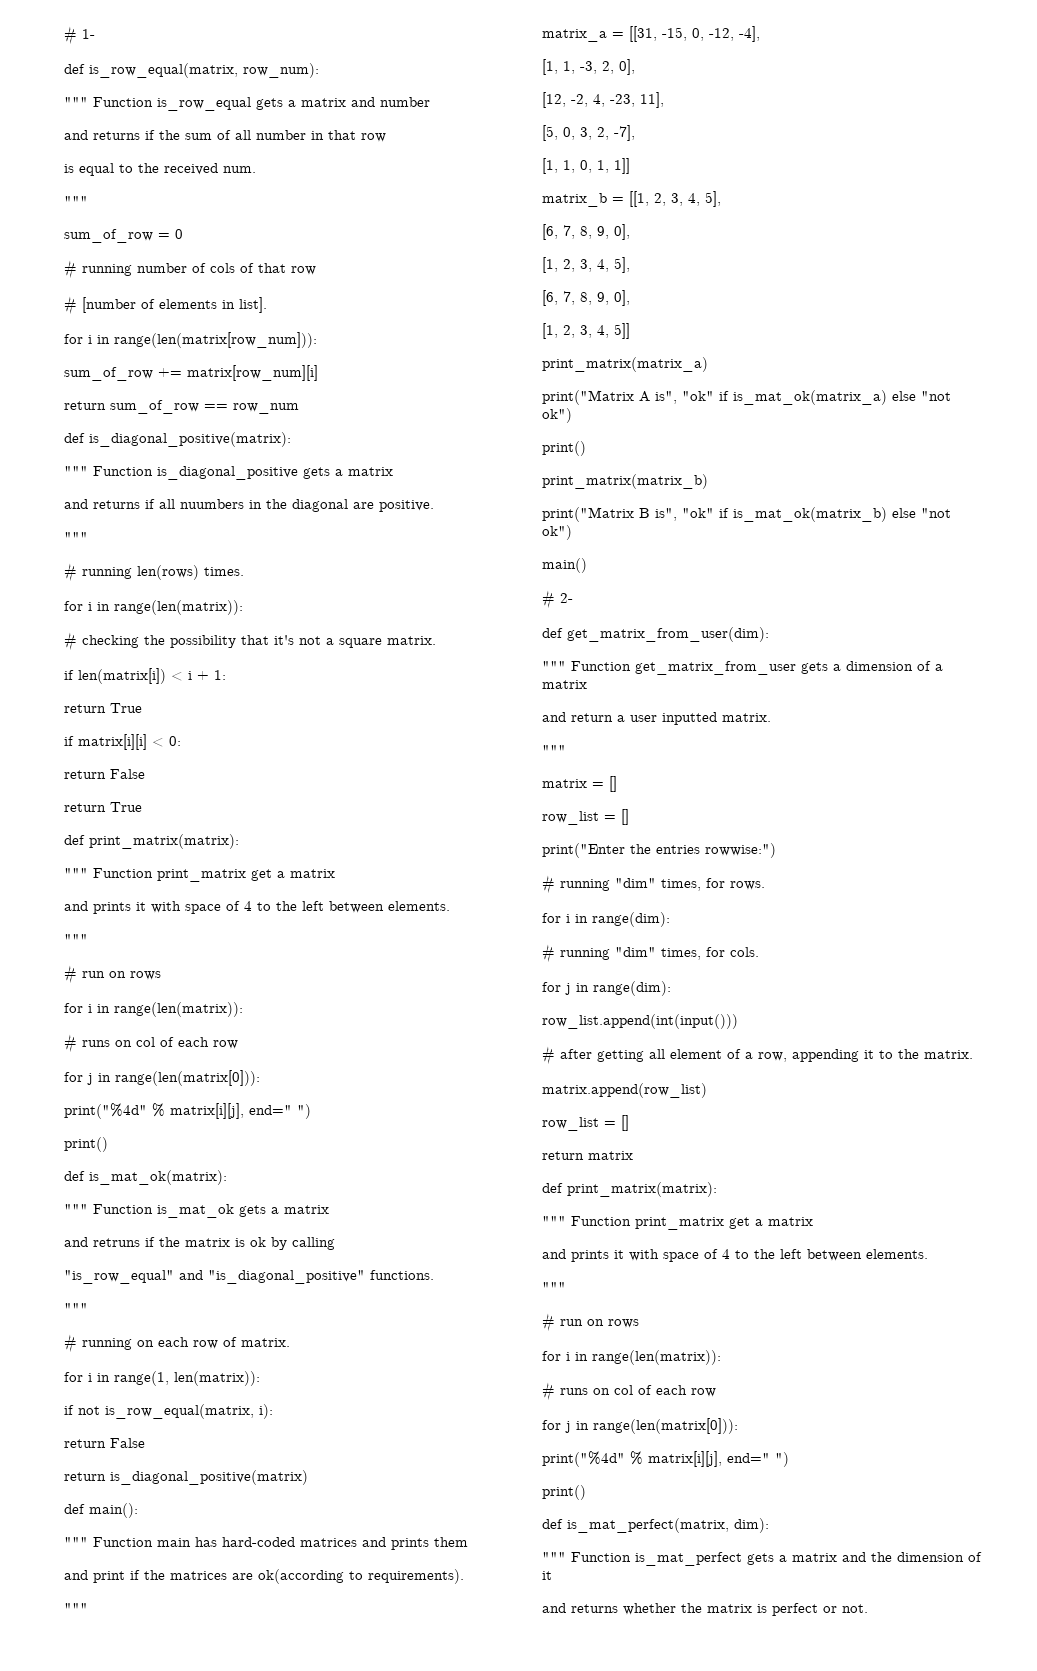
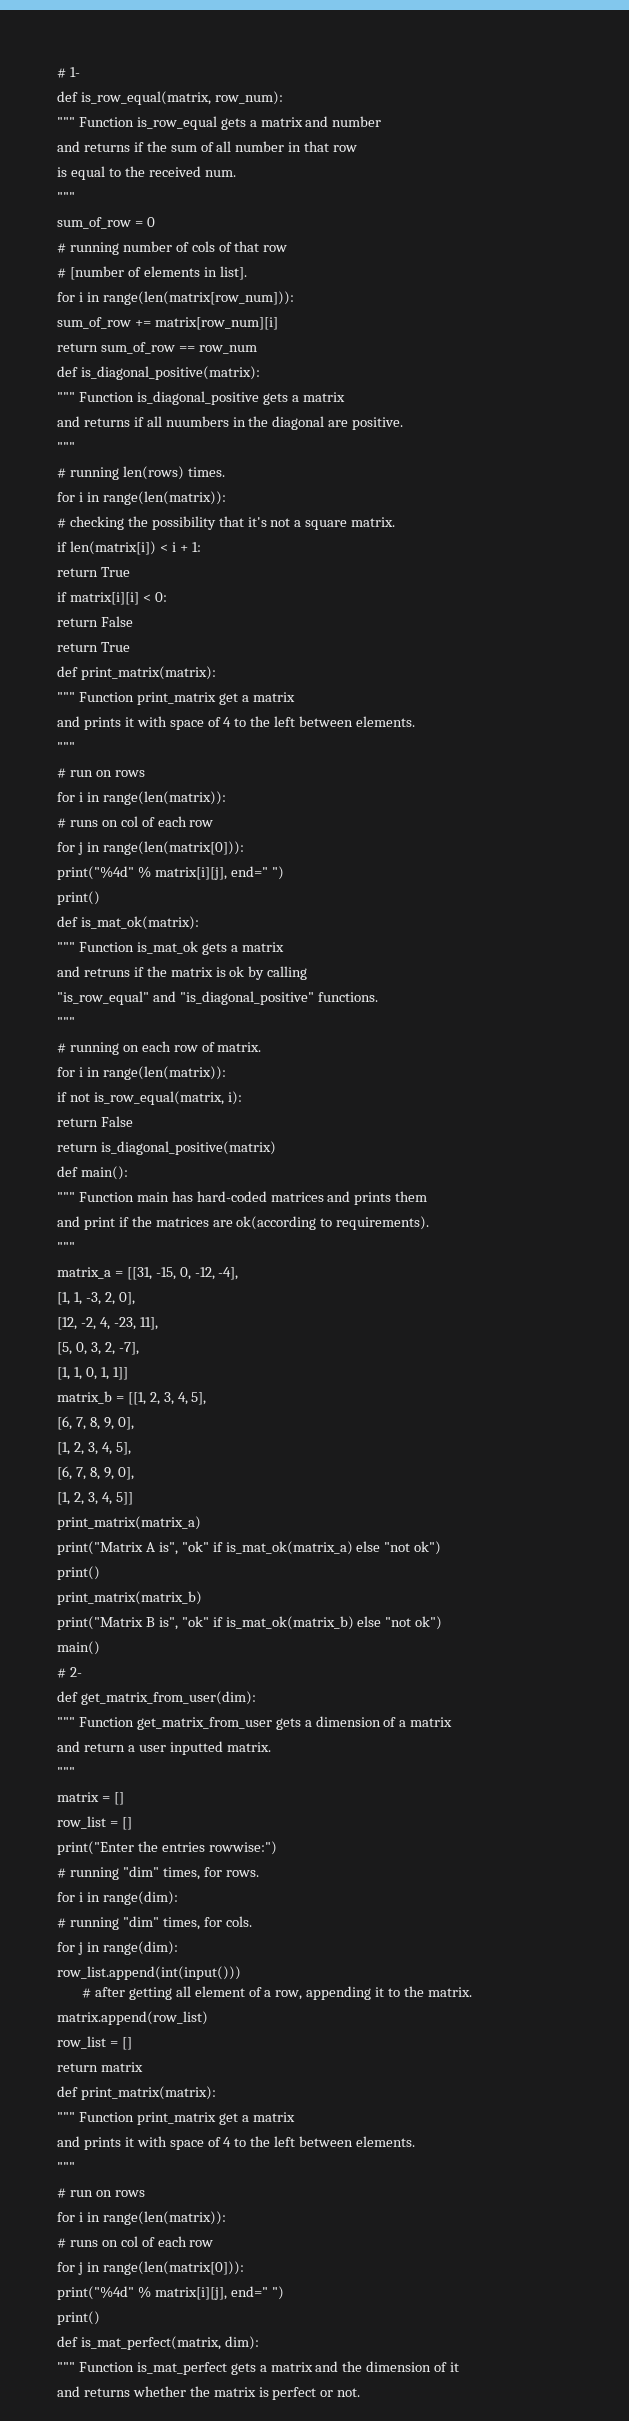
  # running on each row of matrix.
- for i in range(1, len(matrix)):
+ for i in range(len(matrix)):

